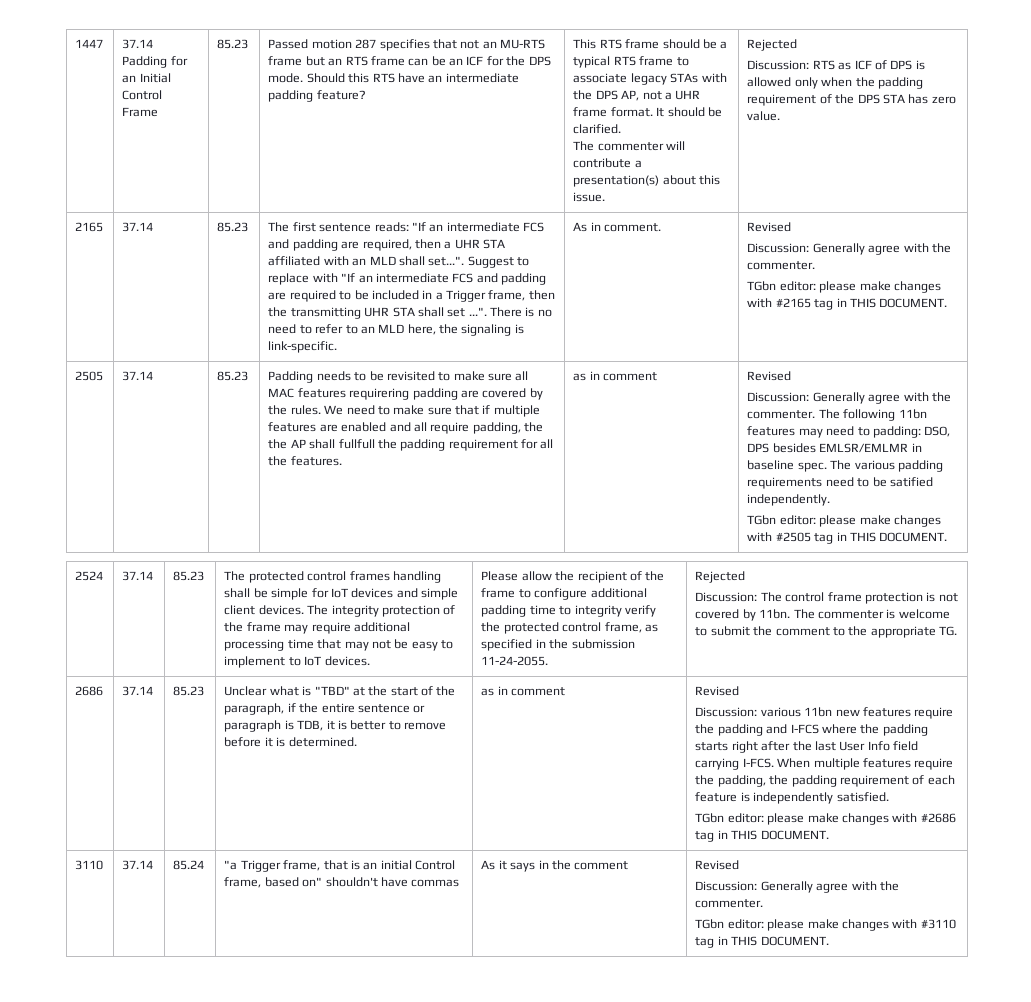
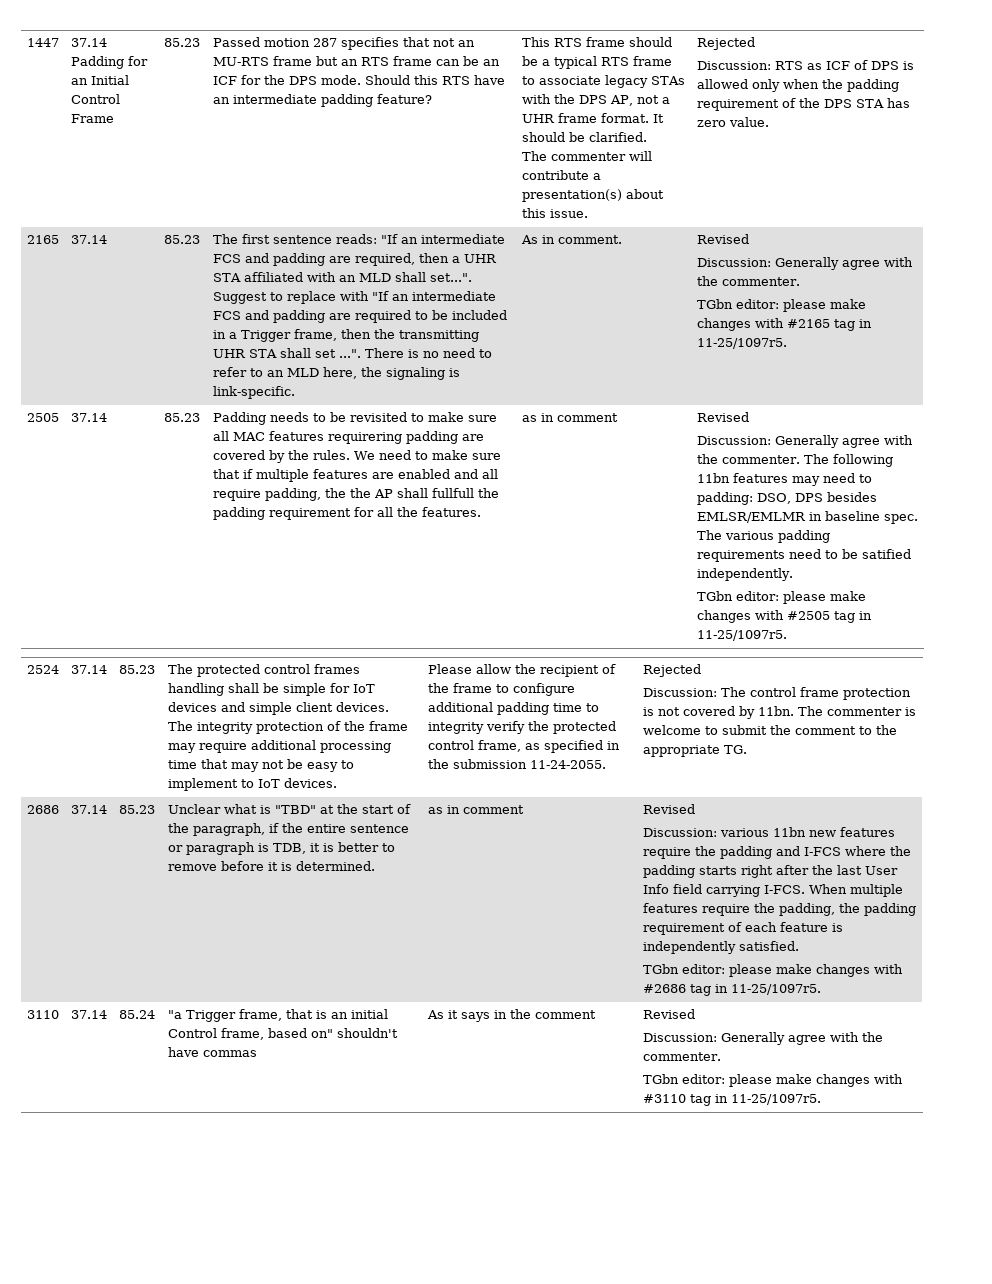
- TGbn editor: please make changes with #2165 tag in THIS DOCUMENT.
+ TGbn editor: please make changes with #2165 tag in 11-25/1097r5.
- TGbn editor: please make changes with #2505 tag in THIS DOCUMENT.
+ TGbn editor: please make changes with #2505 tag in 11-25/1097r5.
- TGbn editor: please make changes with #2686 tag in THIS DOCUMENT.
+ TGbn editor: please make changes with #2686 tag in 11-25/1097r5.
- TGbn editor: please make changes with #3110 tag in THIS DOCUMENT.
+ TGbn editor: please make changes with #3110 tag in 11-25/1097r5.

